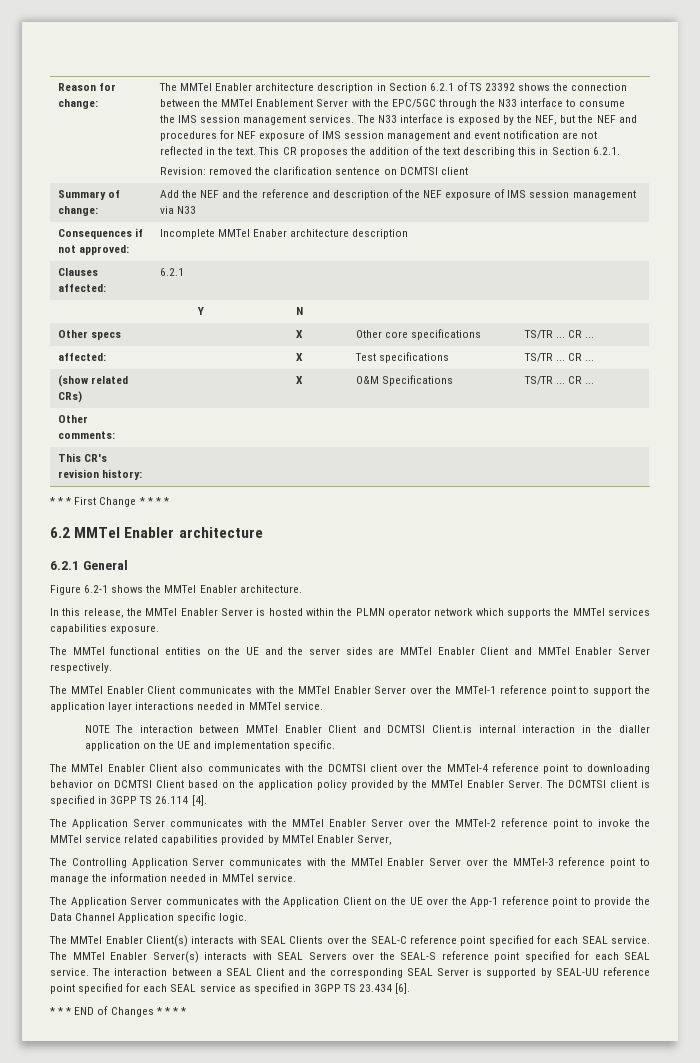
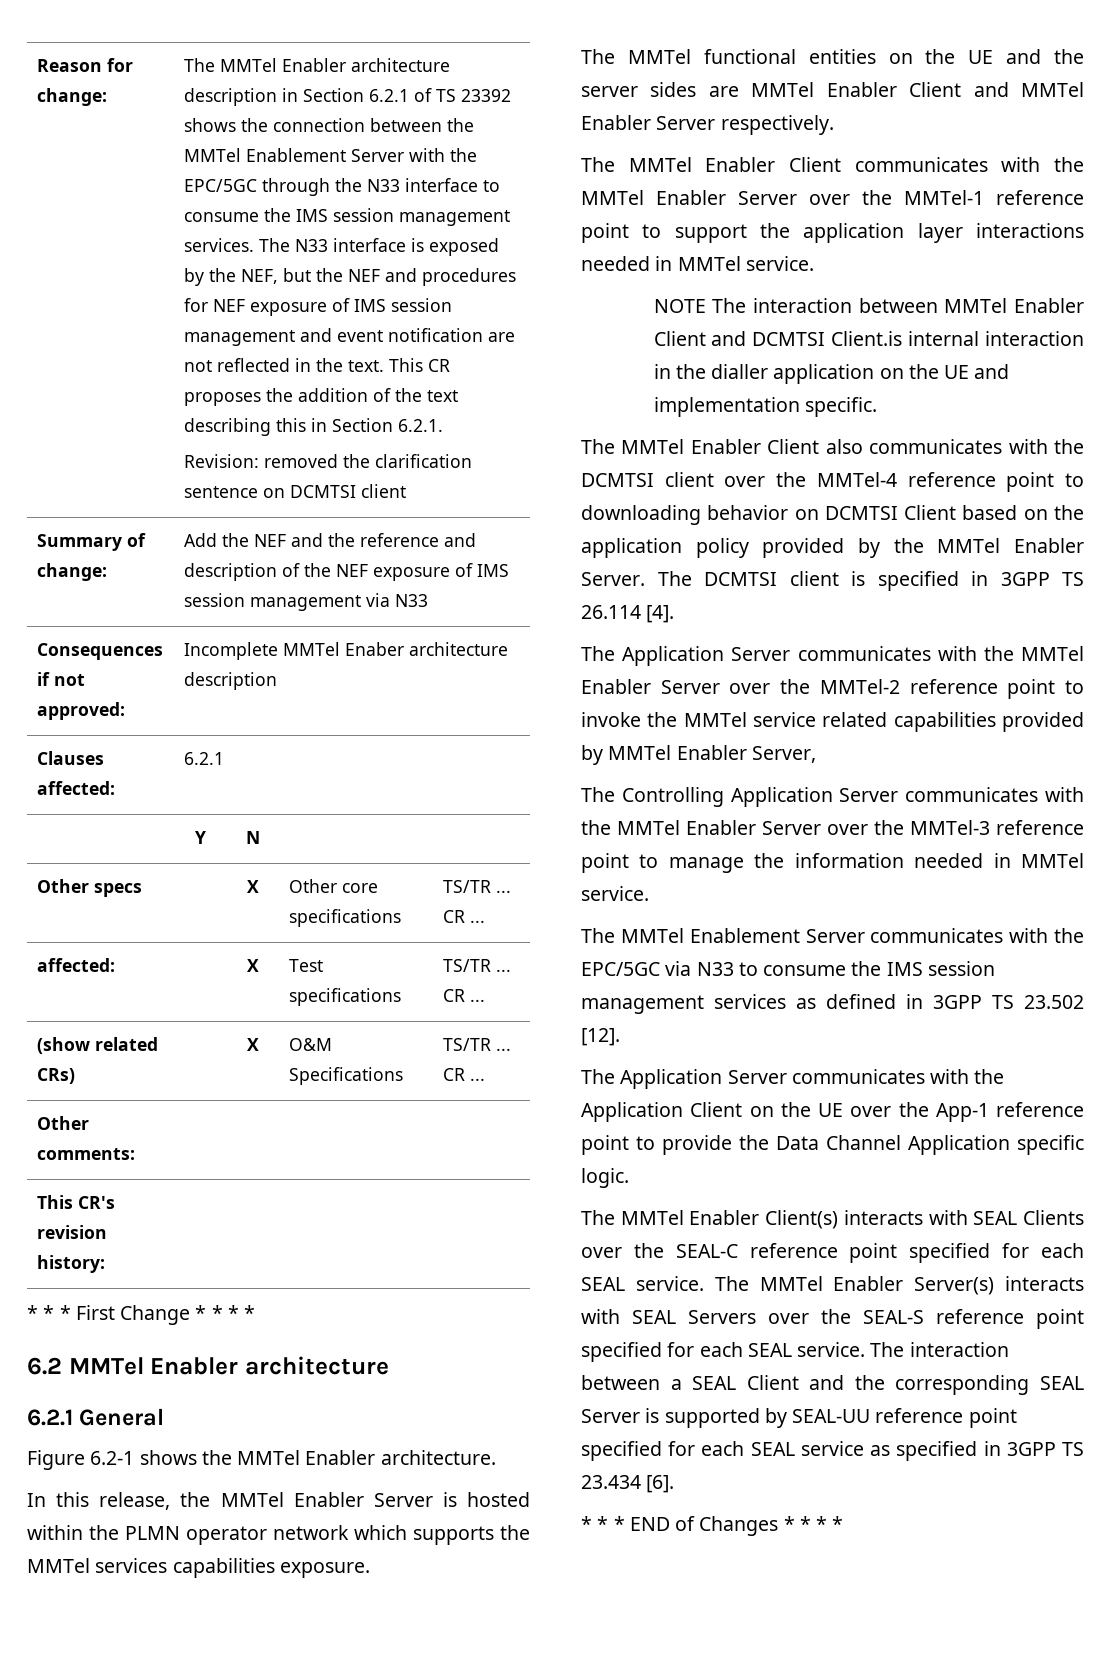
+ The MMTel Enablement Server communicates with the EPC/5GC via N33 to consume the IMS session management services as defined in 3GPP TS 23.502 [12].

